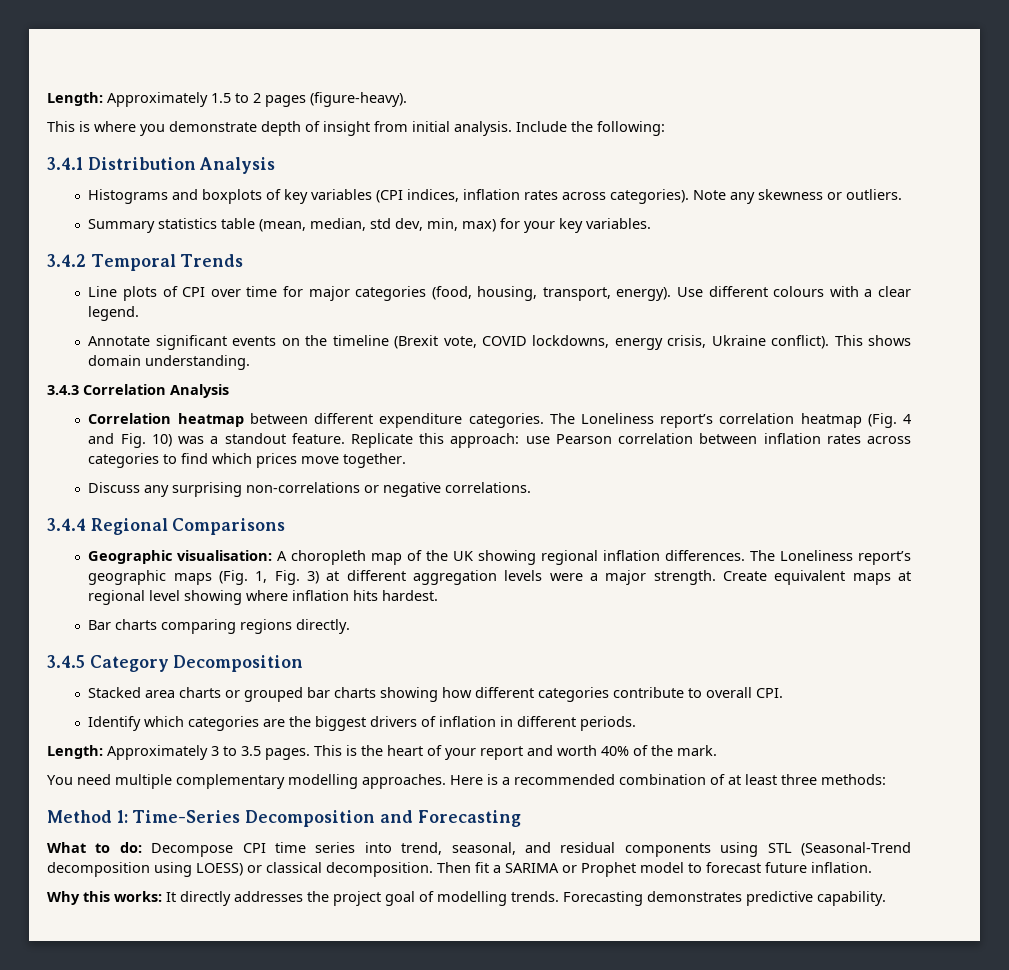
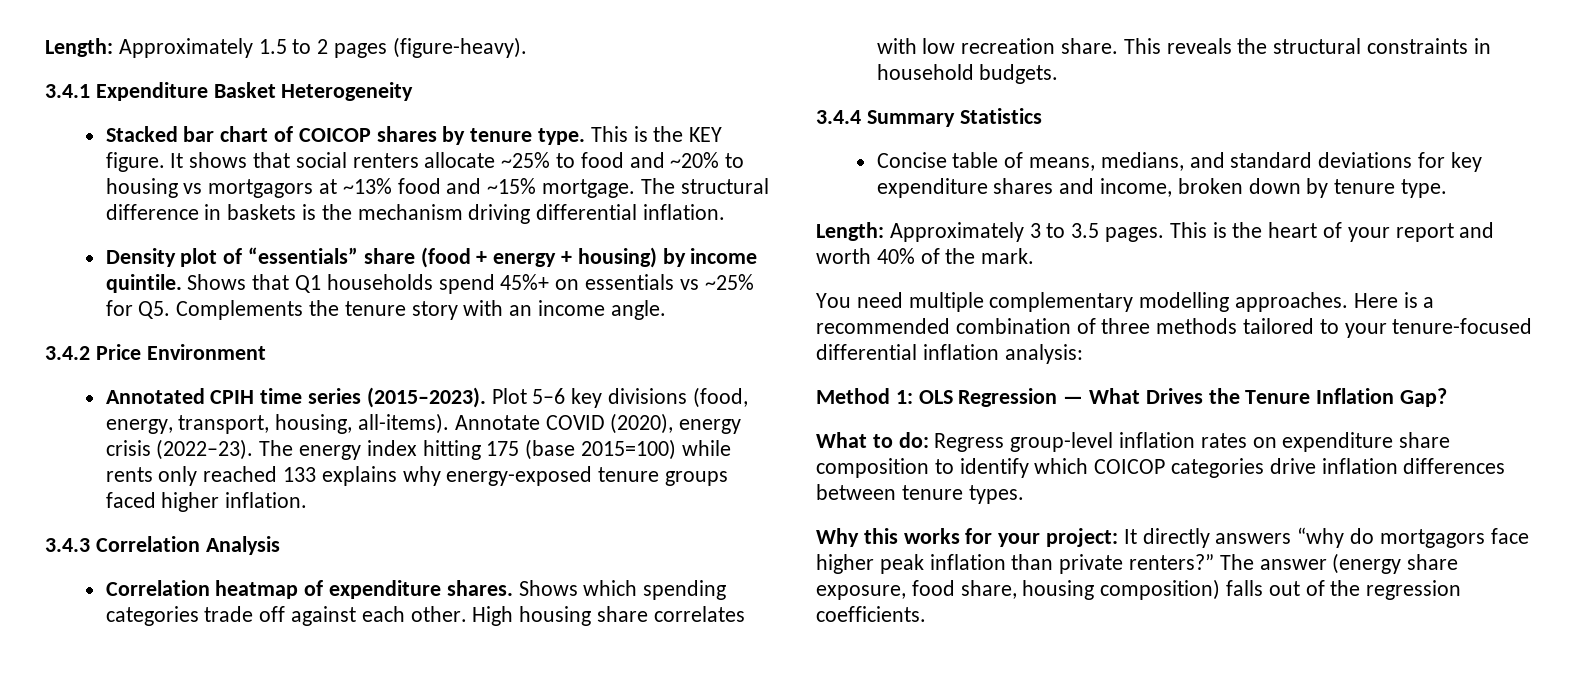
- This is where you demonstrate depth of insight from initial analysis. Include the following:
- 3.4.1 Distribution Analysis
- Histograms and boxplots of key variables (CPI indices, inflation rates across categories). Note any skewness or outliers.
- Summary statistics table (mean, median, std dev, min, max) for your key variables.
- 3.4.2 Temporal Trends
- Line plots of CPI over time for major categories (food, housing, transport, energy). Use different colours with a clear legend.
- Annotate significant events on the timeline (Brexit vote, COVID lockdowns, energy crisis, Ukraine conflict). This shows domain understanding.
+ 3.4.1 Expenditure Basket Heterogeneity
+ Stacked bar chart of COICOP shares by tenure type. This is the KEY figure. It shows that social renters allocate ~25% to food and ~20% to housing vs mortgagors at ~13% food and ~15% mortgage. The structural difference in baskets is the mechanism driving differential inflation.
+ Density plot of “essentials” share (food + energy + housing) by income quintile. Shows that Q1 households spend 45%+ on essentials vs ~25% for Q5. Complements the tenure story with an income angle.
+ 3.4.2 Price Environment
+ Annotated CPIH time series (2015–2023). Plot 5–6 key divisions (food, energy, transport, housing, all-items). Annotate COVID (2020), energy crisis (2022–23). The energy index hitting 175 (base 2015=100) while rents only reached 133 explains why energy-exposed tenure groups faced higher inflation.
- Correlation heatmap between different expenditure categories. The Loneliness report’s correlation heatmap (Fig. 4 and Fig. 10) was a standout feature. Replicate this approach: use Pearson correlation between inflation rates across categories to find which prices move together.
- Discuss any surprising non-correlations or negative correlations.
- 3.4.4 Regional Comparisons
- Geographic visualisation: A choropleth map of the UK showing regional inflation differences. The Loneliness report’s geographic maps (Fig. 1, Fig. 3) at different aggregation levels were a major strength. Create equivalent maps at regional level showing where inflation hits hardest.
- Bar charts comparing regions directly.
- 3.4.5 Category Decomposition
- Stacked area charts or grouped bar charts showing how different categories contribute to overall CPI.
- Identify which categories are the biggest drivers of inflation in different periods.
+ Correlation heatmap of expenditure shares. Shows which spending categories trade off against each other. High housing share correlates with low recreation share. This reveals the structural constraints in household budgets.
+ 3.4.4 Summary Statistics
+ Concise table of means, medians, and standard deviations for key expenditure shares and income, broken down by tenure type.
- Here is a recommended combination of at least three methods:
- Method 1: Time-Series Decomposition and Forecasting
- What to do: Decompose CPI time series into trend, seasonal, and residual components using STL (Seasonal-Trend decomposition using LOESS) or classical decomposition. Then fit a SARIMA or Prophet model to forecast future inflation.
- Why this works: It directly addresses the project goal of modelling trends. Forecasting demonstrates predictive capability.
+ Here is a recommended combination of three methods tailored to your tenure-focused differential inflation analysis:
+ Method 1: OLS Regression — What Drives the Tenure Inflation Gap?
+ What to do: Regress group-level inflation rates on expenditure share composition to identify which COICOP categories drive inflation differences between tenure types.
+ Why this works for your project: It directly answers “why do mortgagors face higher peak inflation than private renters?” The answer (energy share exposure, food share, housing composition) falls out of the regression coefficients.

